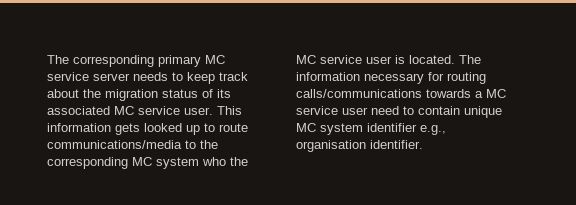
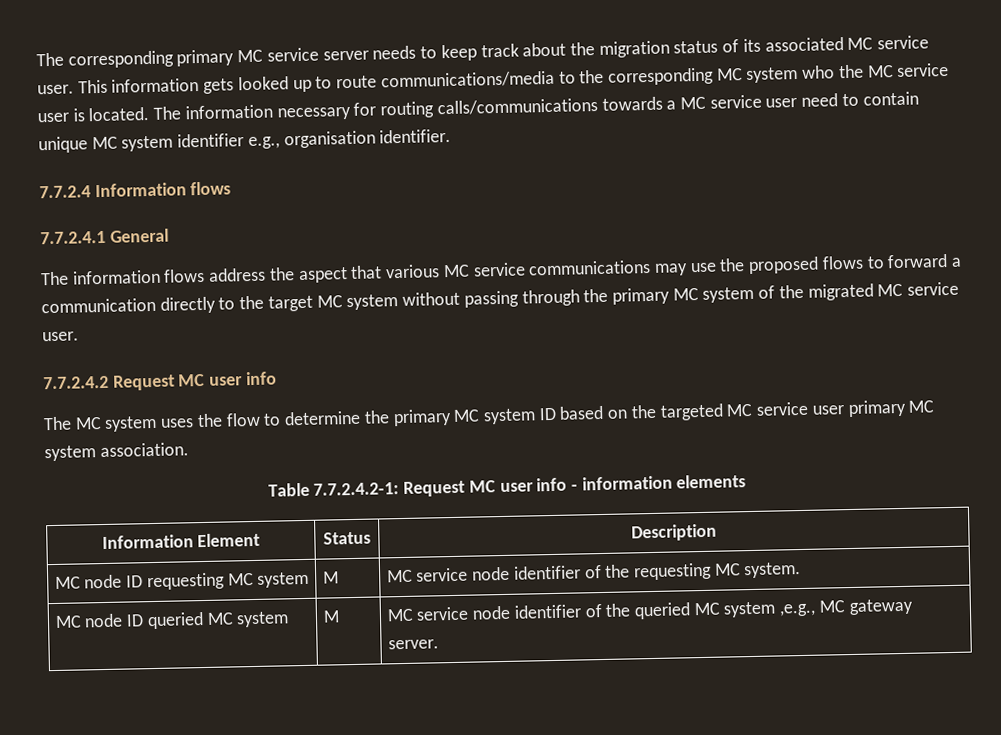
+ 7.7.2.4 Information flows
+ 7.7.2.4.1 General
+ The information flows address the aspect that various MC service communications may use the proposed flows to forward a communication directly to the target MC system without passing through the primary MC system of the migrated MC service user.
+ 7.7.2.4.2 Request MC user info
+ The MC system uses the flow to determine the primary MC system ID based on the targeted MC service user primary MC system association.
+ Table 7.7.2.4.2-1: Request MC user info - information elements
+ Information Element | Status | Description
+ MC node ID requesting MC system | M | MC service node identifier of the requesting MC system.
+ MC node ID queried MC system | M | MC service node identifier of the queried MC system ,e.g., MC gateway server.

